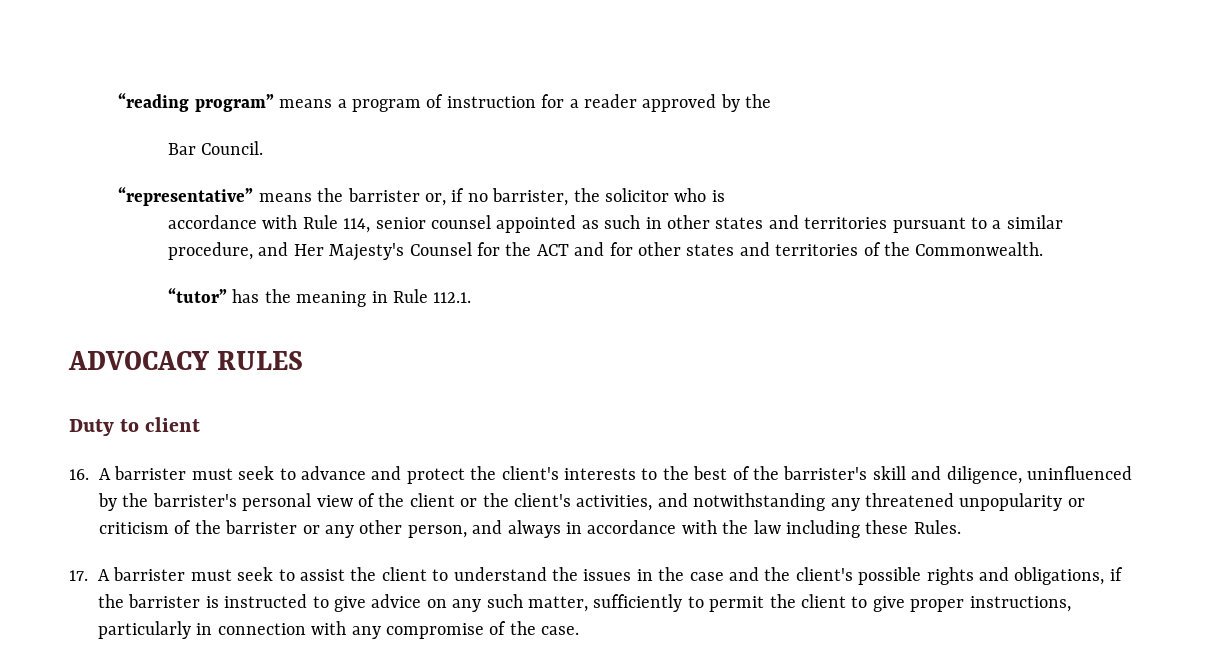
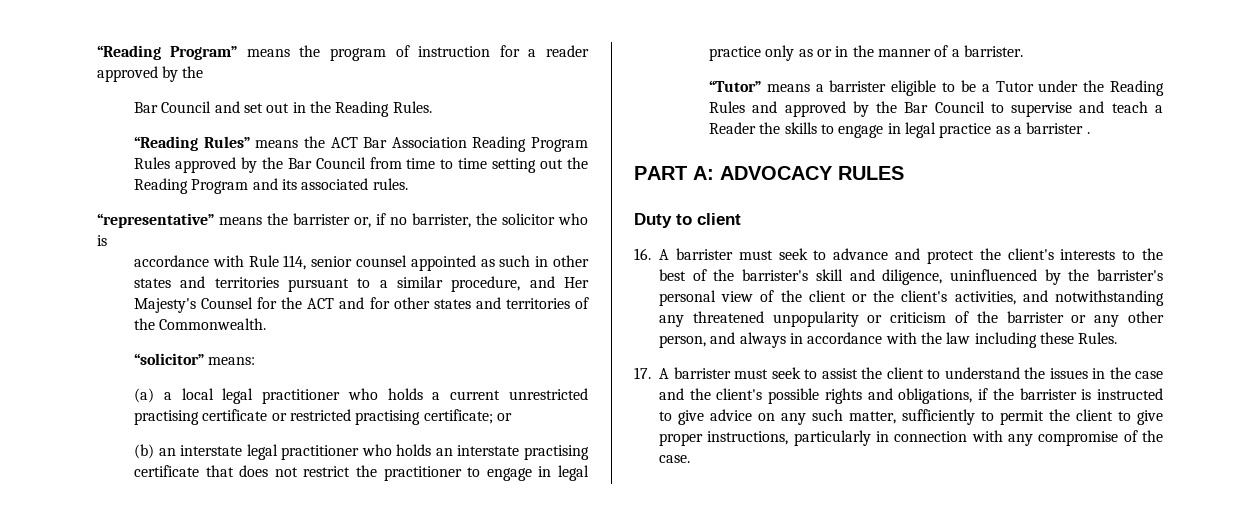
- “reading program” means a program of instruction for a reader approved by the
+ “Reading Program” means the program of instruction for a reader approved by the
- Bar Council.
+ Bar Council and set out in the Reading Rules.
+ “Reading Rules” means the ACT Bar Association Reading Program Rules approved by the Bar Council from time to time setting out the Reading Program and its associated rules.
- “tutor” has the meaning in Rule 112.1.
- ADVOCACY RULES
+ “solicitor” means:
+ (a) a local legal practitioner who holds a current unrestricted practising certificate or restricted practising certificate; or
+ (b) an interstate legal practitioner who holds an interstate practising certificate that does not restrict the practitioner to engage in legal practice only as or in the manner of a barrister.
+ “Tutor” means a barrister eligible to be a Tutor under the Reading Rules and approved by the Bar Council to supervise and teach a Reader the skills to engage in legal practice as a barrister .
+ PART A: ADVOCACY RULES

